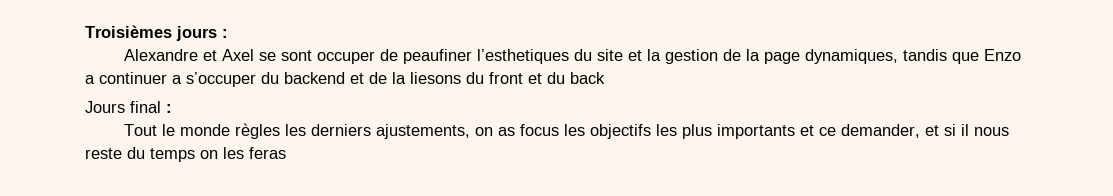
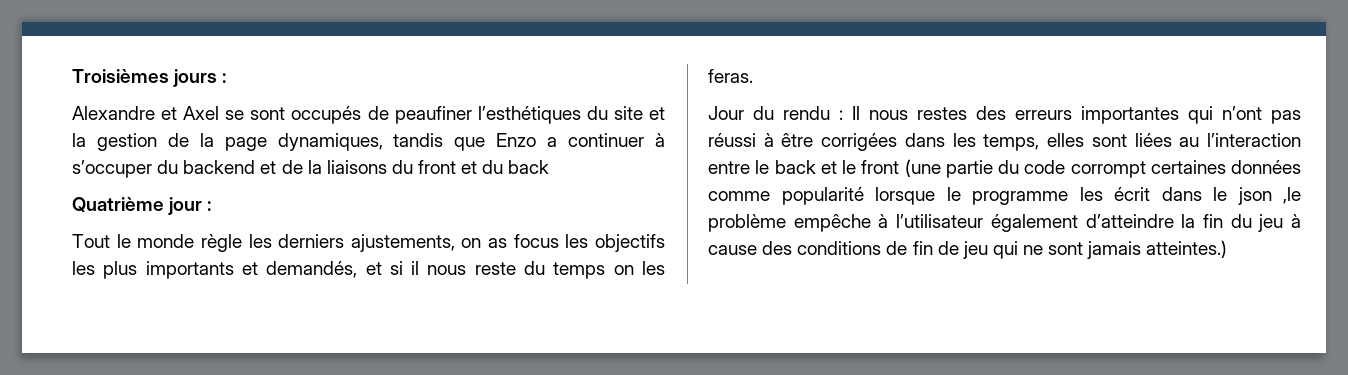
- Alexandre et Axel se sont occuper de peaufiner l’esthetiques du site et la gestion de la page dynamiques, tandis que Enzo a continuer a s’occuper du backend et de la liesons du front et du back
+ Alexandre et Axel se sont occupés de peaufiner l’esthétiques du site et la gestion de la page dynamiques, tandis que Enzo a continuer à s’occuper du backend et de la liaisons du front et du back
- Jours final :
+ Quatrième jour :
- Tout le monde règles les derniers ajustements, on as focus les objectifs les plus importants et ce demander, et si il nous reste du temps on les feras
+ Tout le monde règle les derniers ajustements, on as focus les objectifs les plus importants et demandés, et si il nous reste du temps on les feras.
+ Jour du rendu : Il nous restes des erreurs importantes qui n’ont pas réussi à être corrigées dans les temps, elles sont liées au l’interaction entre le back et le front (une partie du code corrompt certaines données comme popularité lorsque le programme les écrit dans le json ,le problème empêche à l’utilisateur également d’atteindre la fin du jeu à cause des conditions de fin de jeu qui ne sont jamais atteintes.)

